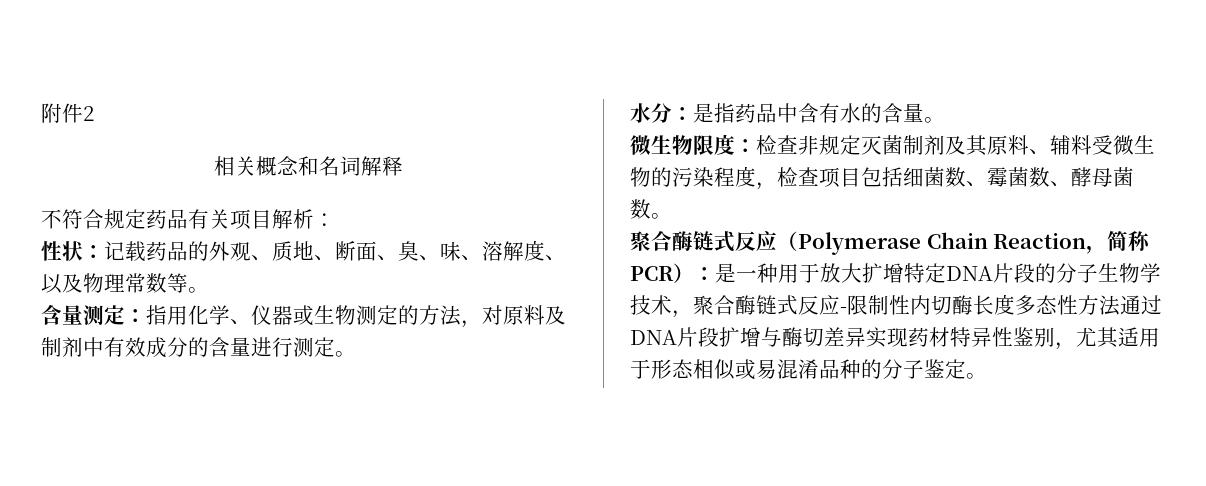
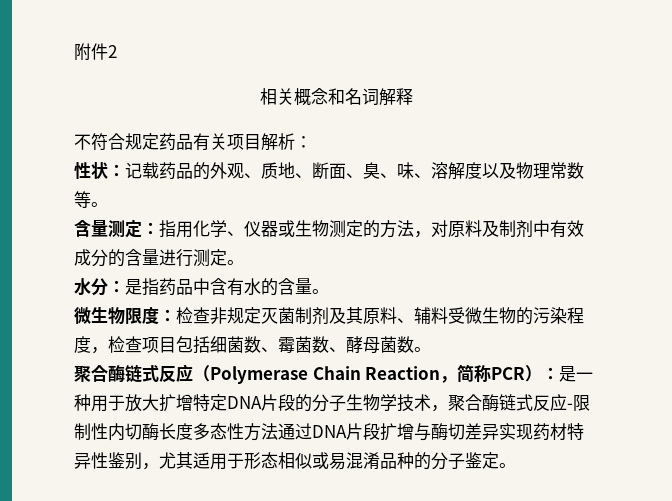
- 性状：记载药品的外观、质地、断面、臭、味、溶解度、以及物理常数等。
+ 性状：记载药品的外观、质地、断面、臭、味、溶解度以及物理常数等。

